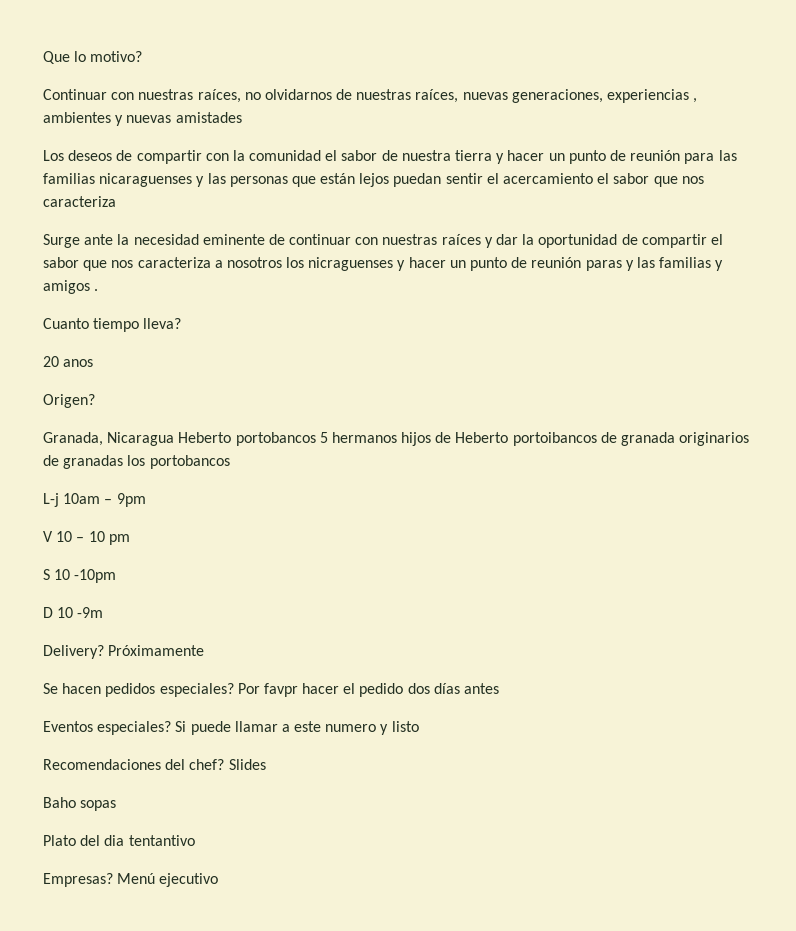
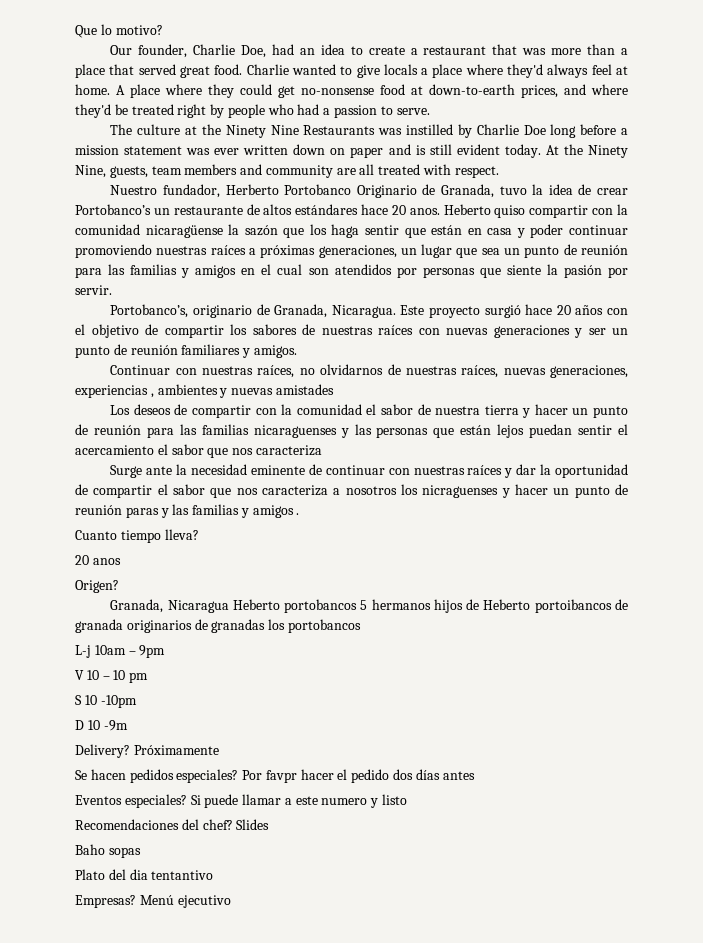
+ Our founder, Charlie Doe, had an idea to create a restaurant that was more than a place that served great food. Charlie wanted to give locals a place where they'd always feel at home. A place where they could get no-nonsense food at down-to-earth prices, and where they'd be treated right by people who had a passion to serve.
+ The culture at the Ninety Nine Restaurants was instilled by Charlie Doe long before a mission statement was ever written down on paper and is still evident today. At the Ninety Nine, guests, team members and community are all treated with respect.
+ Nuestro fundador, Herberto Portobanco Originario de Granada, tuvo la idea de crear Portobanco’s un restaurante de altos estándares hace 20 anos. Heberto quiso compartir con la comunidad nicaragüense la sazón que los haga sentir que están en casa y poder continuar promoviendo nuestras raíces a próximas generaciones, un lugar que sea un punto de reunión para las familias y amigos en el cual son atendidos por personas que siente la pasión por servir.
+ Portobanco’s, originario de Granada, Nicaragua. Este proyecto surgió hace 20 años con el objetivo de compartir los sabores de nuestras raíces con nuevas generaciones y ser un punto de reunión familiares y amigos.

